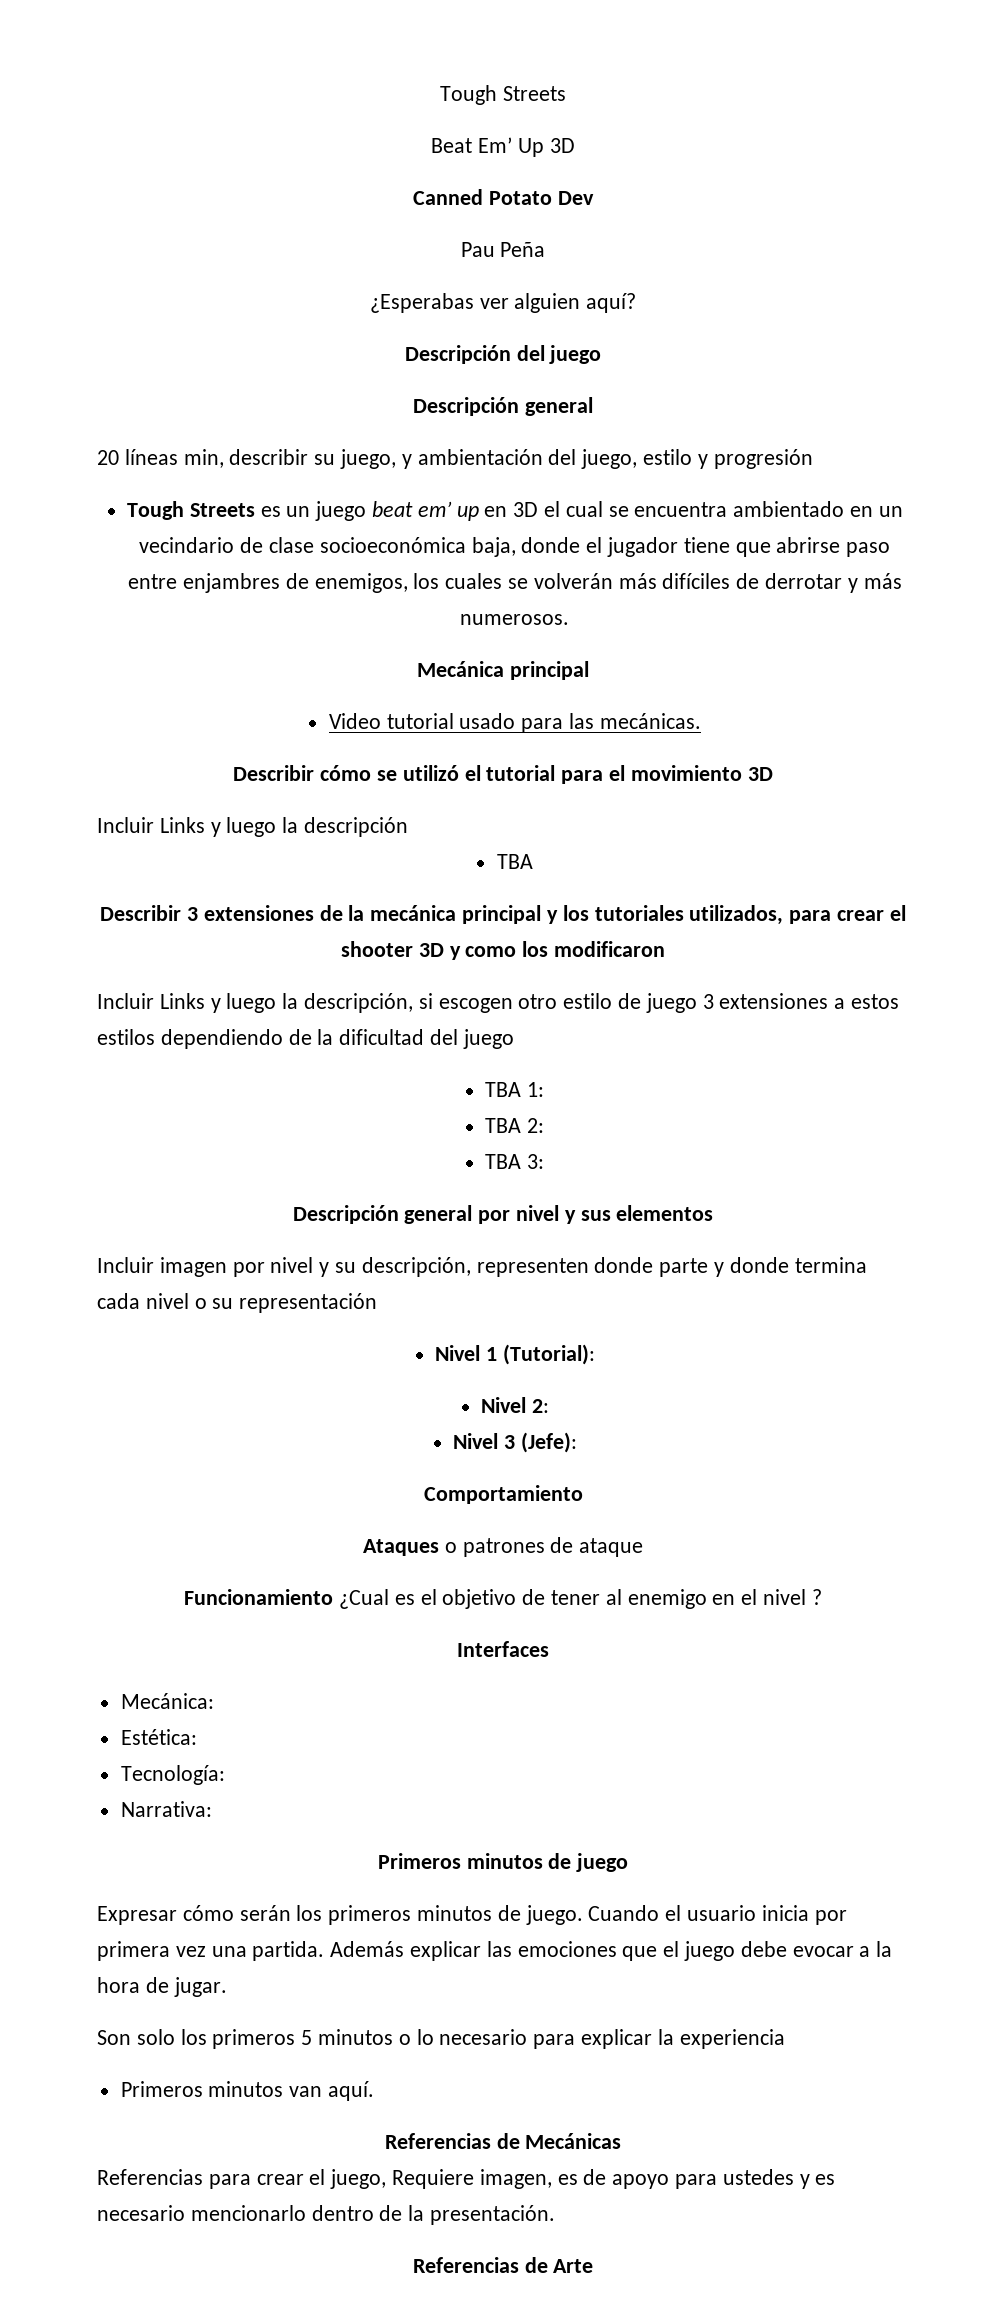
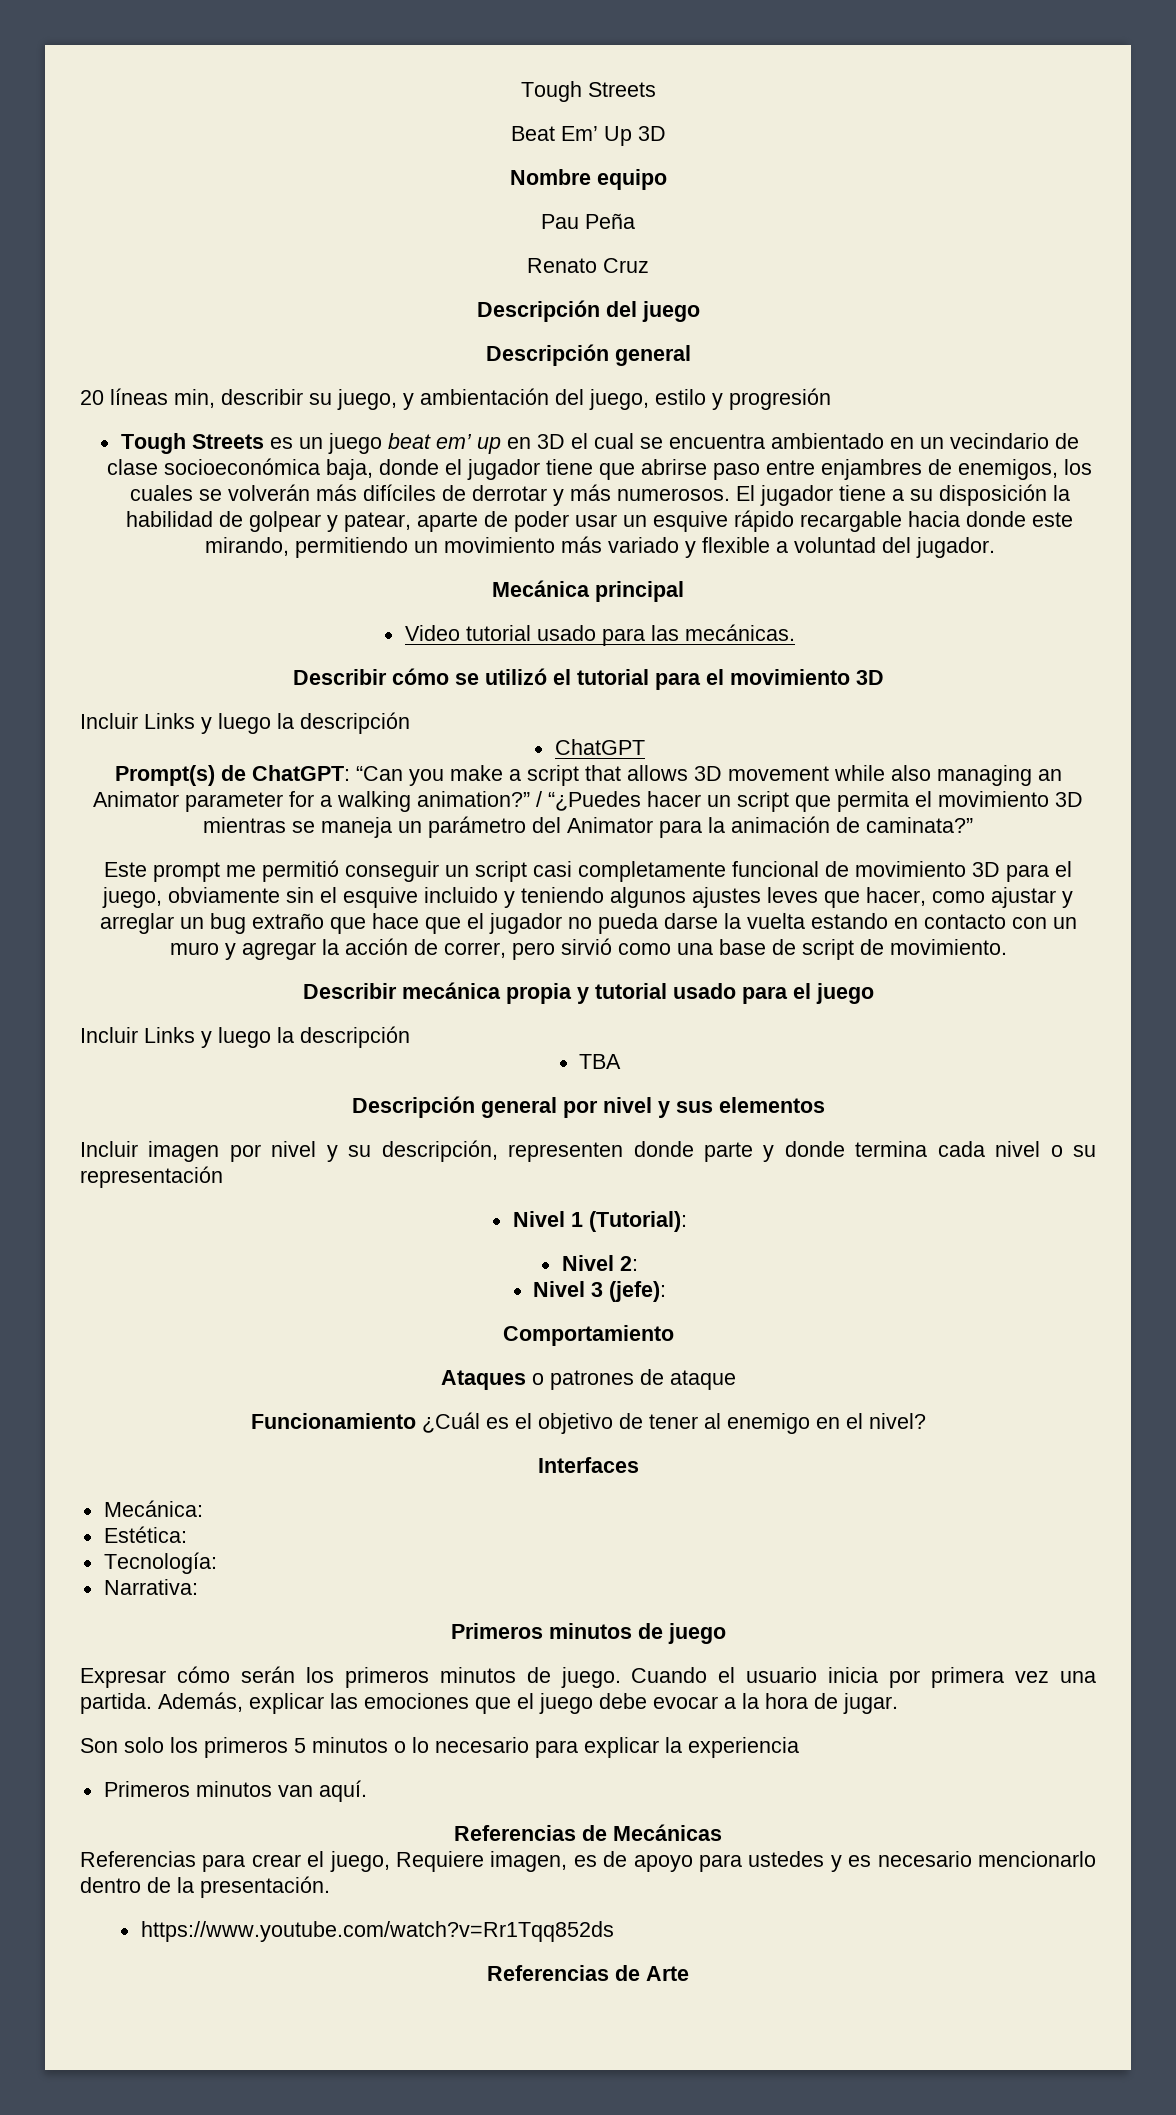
- Canned Potato Dev
+ Nombre equipo
- ¿Esperabas ver alguien aquí?
+ Renato Cruz
+ El jugador tiene a su disposición la habilidad de golpear y patear, aparte de poder usar un esquive rápido recargable hacia donde este mirando, permitiendo un movimiento más variado y flexible a voluntad del jugador.
  Describir cómo se utilizó el tutorial para el movimiento 3D
  Incluir Links y luego la descripción
+ ChatGPT
+ Prompt(s) de ChatGPT: “Can you make a script that allows 3D movement while also managing an Animator parameter for a walking animation?” / “¿Puedes hacer un script que permita el movimiento 3D mientras se maneja un parámetro del Animator para la animación de caminata?”
+ Este prompt me permitió conseguir un script casi completamente funcional de movimiento 3D para el juego, obviamente sin el esquive incluido y teniendo algunos ajustes leves que hacer, como ajustar y arreglar un bug extraño que hace que el jugador no pueda darse la vuelta estando en contacto con un muro y agregar la acción de correr, pero sirvió como una base de script de movimiento.
+ Describir mecánica propia y tutorial usado para el juego
+ Incluir Links y luego la descripción
  TBA
- Describir 3 extensiones de la mecánica principal y los tutoriales utilizados, para crear el shooter 3D y como los modificaron
- Incluir Links y luego la descripción, si escogen otro estilo de juego 3 extensiones a estos estilos dependiendo de la dificultad del juego
- TBA 1:
- TBA 2:
- TBA 3:
- Nivel 3 (Jefe):
+ Nivel 3 (jefe):
- Funcionamiento ¿Cual es el objetivo de tener al enemigo en el nivel ?
+ Funcionamiento ¿Cuál es el objetivo de tener al enemigo en el nivel?
- Además explicar las emociones que el juego debe evocar a la hora de jugar.
+ Además, explicar las emociones que el juego debe evocar a la hora de jugar.
+ https://www.youtube.com/watch?v=Rr1Tqq852ds

